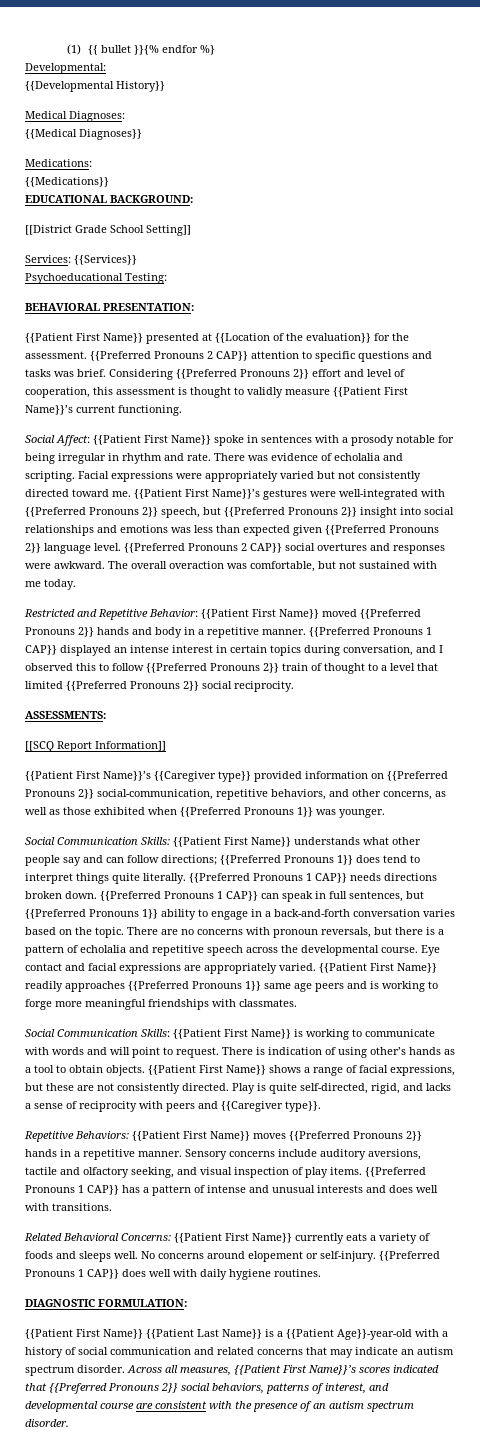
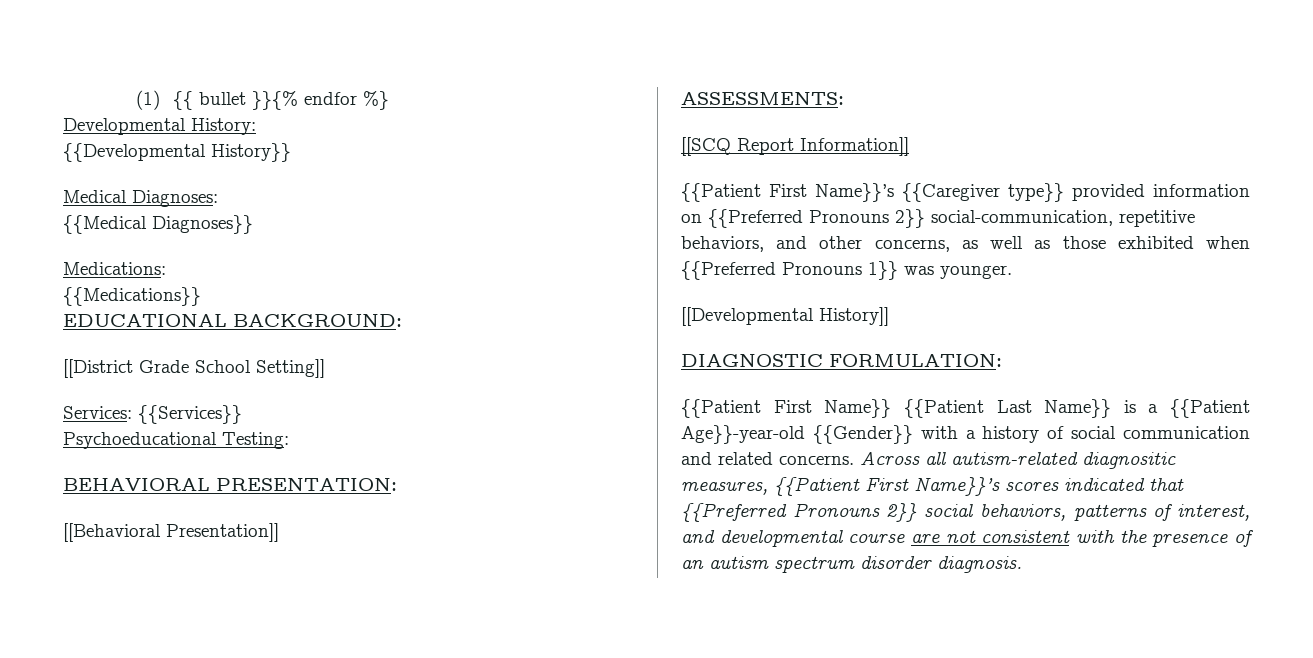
- Developmental:
+ Developmental History:
- {{Patient First Name}} presented at {{Location of the evaluation}} for the assessment. {{Preferred Pronouns 2 CAP}} attention to specific questions and tasks was brief. Considering {{Preferred Pronouns 2}} effort and level of cooperation, this assessment is thought to validly measure {{Patient First Name}}’s current functioning.
- Social Affect: {{Patient First Name}} spoke in sentences with a prosody notable for being irregular in rhythm and rate. There was evidence of echolalia and scripting. Facial expressions were appropriately varied but not consistently directed toward me. {{Patient First Name}}’s gestures were well-integrated with {{Preferred Pronouns 2}} speech, but {{Preferred Pronouns 2}} insight into social relationships and emotions was less than expected given {{Preferred Pronouns 2}} language level. {{Preferred Pronouns 2 CAP}} social overtures and responses were awkward. The overall overaction was comfortable, but not sustained with me today.
- Restricted and Repetitive Behavior: {{Patient First Name}} moved {{Preferred Pronouns 2}} hands and body in a repetitive manner. {{Preferred Pronouns 1 CAP}} displayed an intense interest in certain topics during conversation, and I observed this to follow {{Preferred Pronouns 2}} train of thought to a level that limited {{Preferred Pronouns 2}} social reciprocity.
+ [[Behavioral Presentation]]
- Social Communication Skills: {{Patient First Name}} understands what other people say and can follow directions; {{Preferred Pronouns 1}} does tend to interpret things quite literally. {{Preferred Pronouns 1 CAP}} needs directions broken down. {{Preferred Pronouns 1 CAP}} can speak in full sentences, but {{Preferred Pronouns 1}} ability to engage in a back-and-forth conversation varies based on the topic. There are no concerns with pronoun reversals, but there is a pattern of echolalia and repetitive speech across the developmental course. Eye contact and facial expressions are appropriately varied. {{Patient First Name}} readily approaches {{Preferred Pronouns 1}} same age peers and is working to forge more meaningful friendships with classmates.
- Social Communication Skills: {{Patient First Name}} is working to communicate with words and will point to request. There is indication of using other’s hands as a tool to obtain objects. {{Patient First Name}} shows a range of facial expressions, but these are not consistently directed. Play is quite self-directed, rigid, and lacks a sense of reciprocity with peers and {{Caregiver type}}.
- Repetitive Behaviors: {{Patient First Name}} moves {{Preferred Pronouns 2}} hands in a repetitive manner. Sensory concerns include auditory aversions, tactile and olfactory seeking, and visual inspection of play items. {{Preferred Pronouns 1 CAP}} has a pattern of intense and unusual interests and does well with transitions.
- Related Behavioral Concerns: {{Patient First Name}} currently eats a variety of foods and sleeps well. No concerns around elopement or self-injury. {{Preferred Pronouns 1 CAP}} does well with daily hygiene routines.
+ [[Developmental History]]
- {{Patient First Name}} {{Patient Last Name}} is a {{Patient Age}}-year-old with a history of social communication and related concerns that may indicate an autism spectrum disorder. Across all measures, {{Patient First Name}}’s scores indicated that {{Preferred Pronouns 2}} social behaviors, patterns of interest, and developmental course are consistent with the presence of an autism spectrum disorder.
+ {{Patient First Name}} {{Patient Last Name}} is a {{Patient Age}}-year-old {{Gender}} with a history of social communication and related concerns. Across all autism-related diagnositic measures, {{Patient First Name}}’s scores indicated that {{Preferred Pronouns 2}} social behaviors, patterns of interest, and developmental course are not consistent with the presence of an autism spectrum disorder diagnosis.

